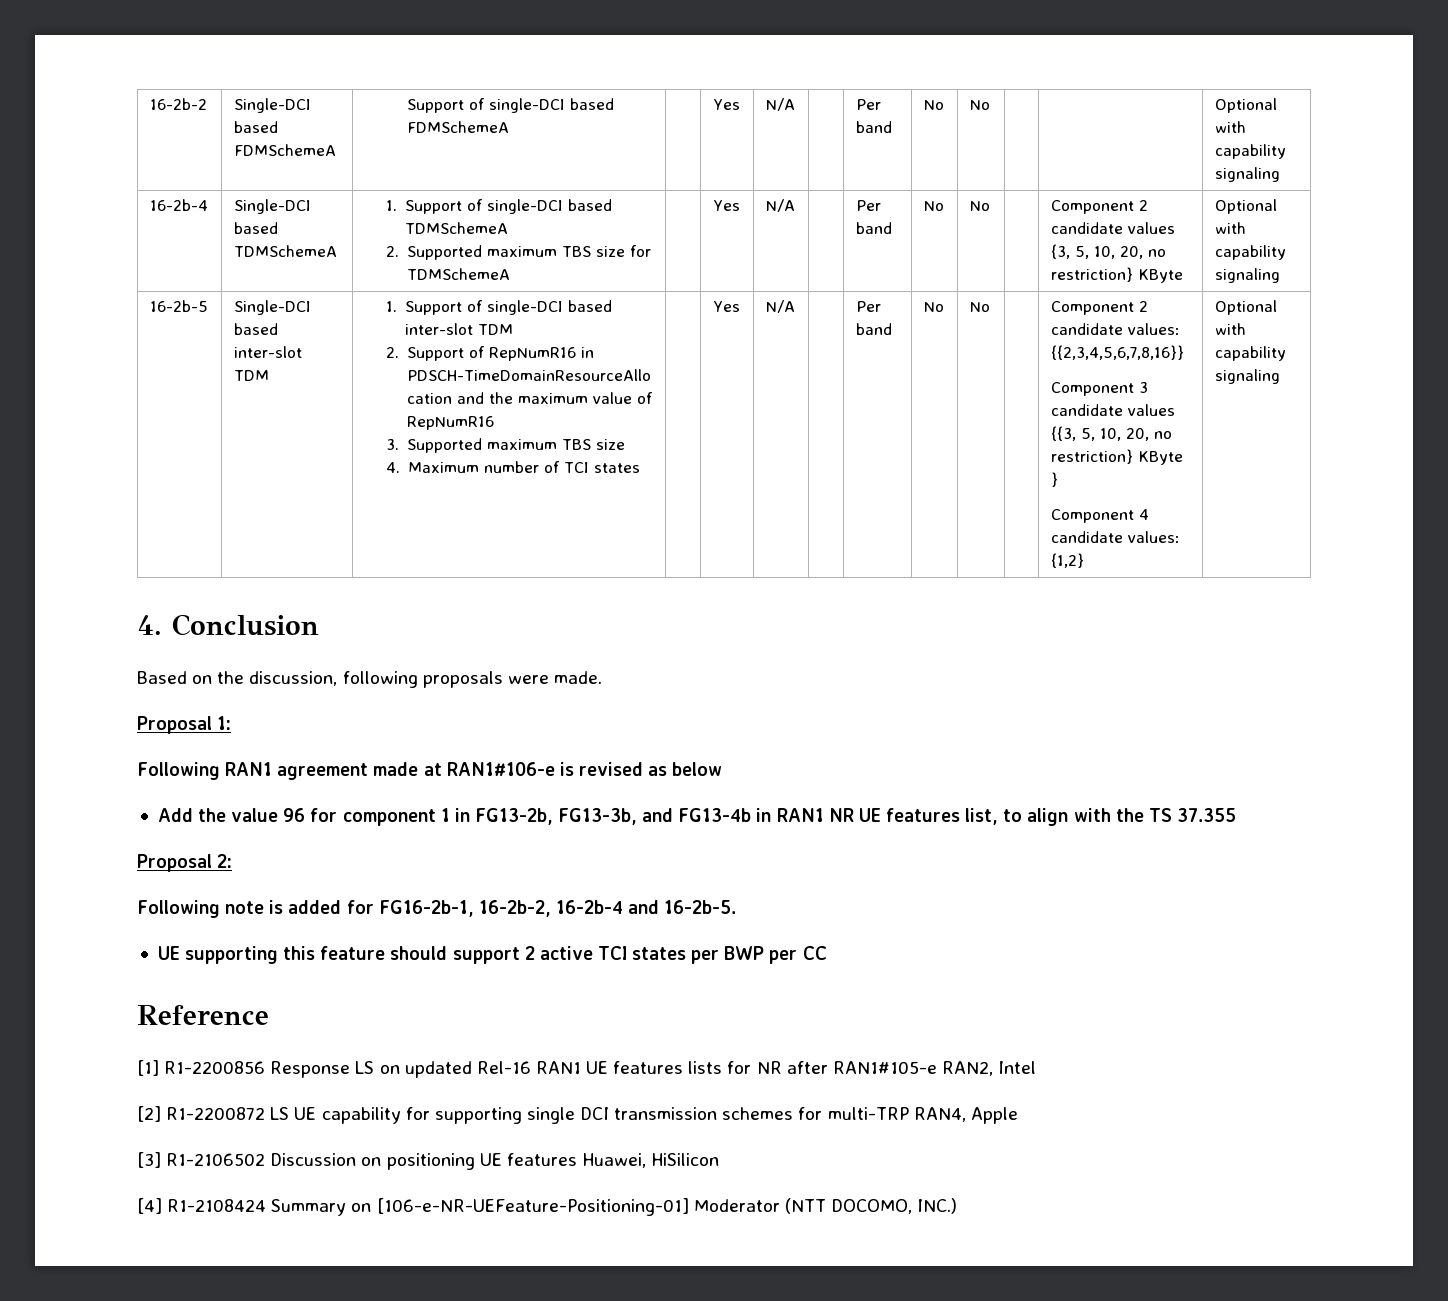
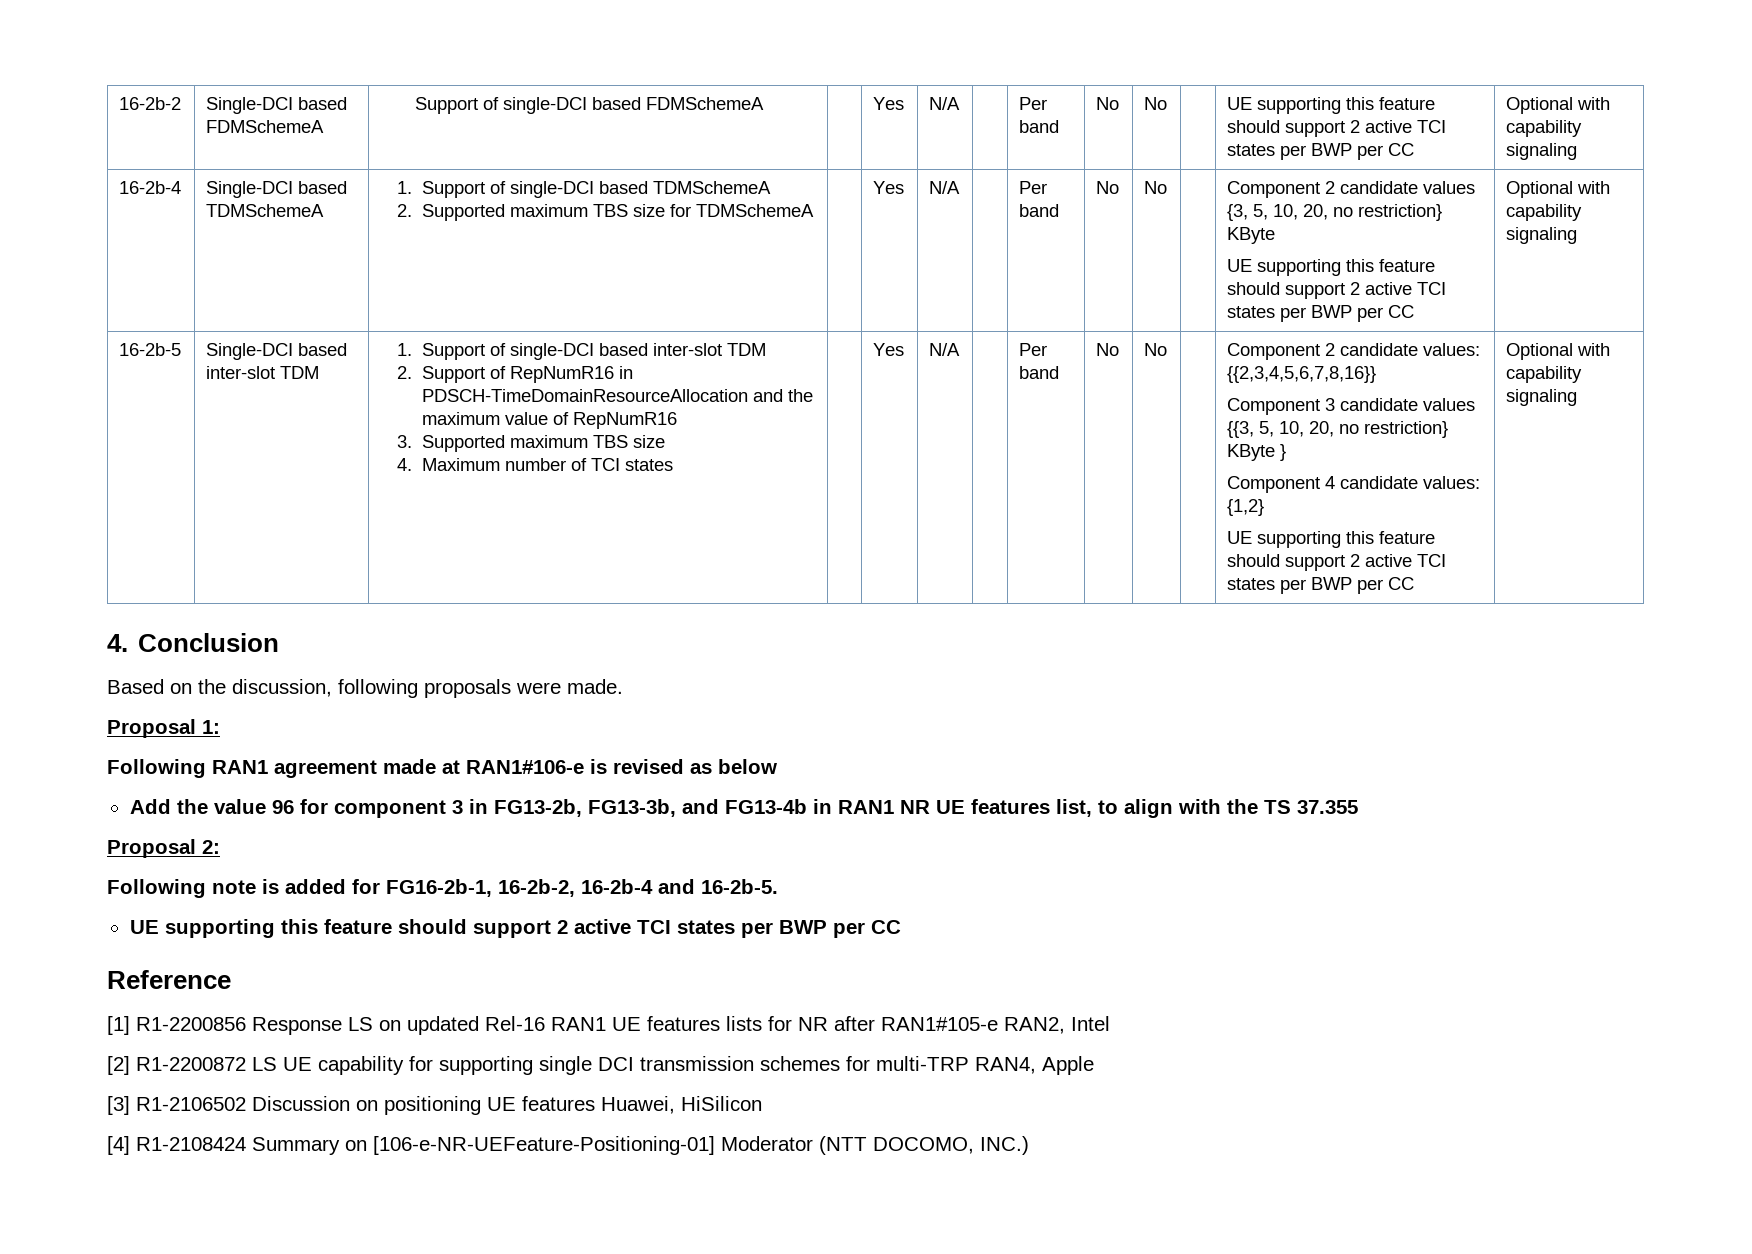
- 16-2b-2 | Single-DCI based FDMSchemeA | Support of single-DCI based FDMSchemeA | | Yes | N/A | | Per band | No | No | | | Optional with capability signaling
+ 16-2b-2 | Single-DCI based FDMSchemeA | Support of single-DCI based FDMSchemeA | | Yes | N/A | | Per band | No | No | | UE supporting this feature should support 2 active TCI states per BWP per CC | Optional with capability signaling
  Component 2 candidate values {3, 5, 10, 20, no restriction} KByte
+ UE supporting this feature should support 2 active TCI states per BWP per CC
  Component 4 candidate values: {1,2}
+ UE supporting this feature should support 2 active TCI states per BWP per CC
- Add the value 96 for component 1 in FG13-2b, FG13-3b, and FG13-4b in RAN1 NR UE features list, to align with the TS 37.355
+ Add the value 96 for component 3 in FG13-2b, FG13-3b, and FG13-4b in RAN1 NR UE features list, to align with the TS 37.355

